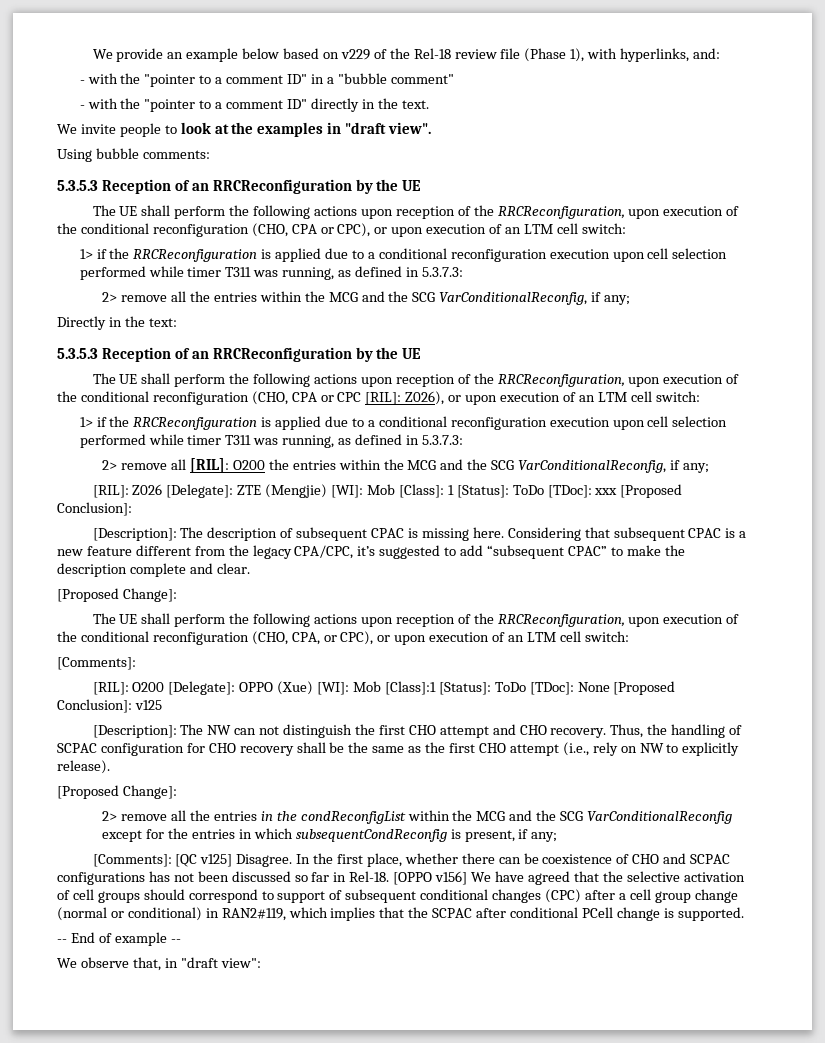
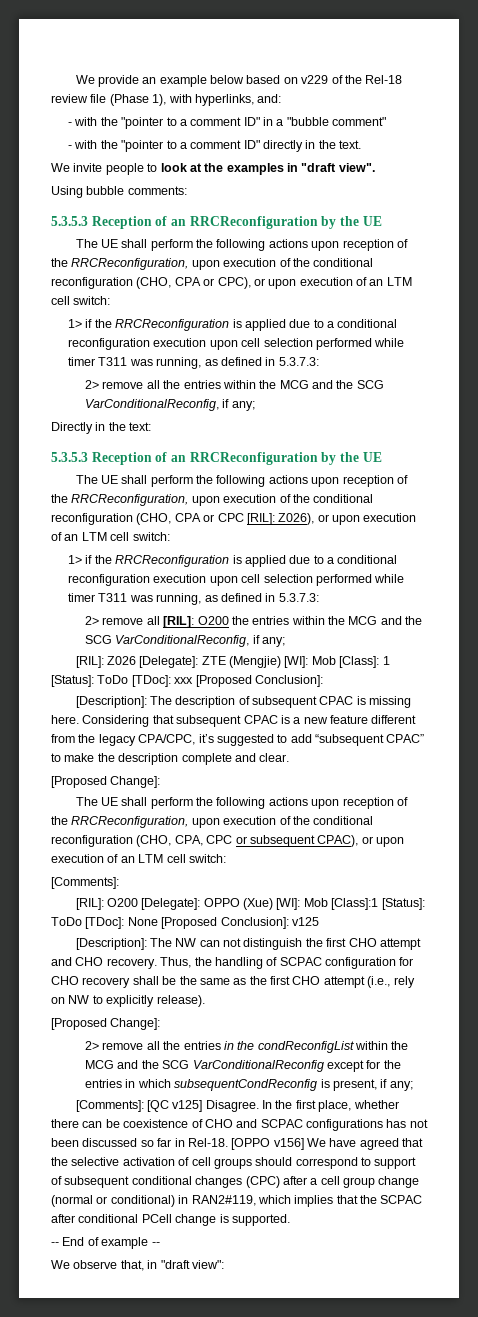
- The UE shall perform the following actions upon reception of the RRCReconfiguration, upon execution of the conditional reconfiguration (CHO, CPA, or CPC), or upon execution of an LTM cell switch:
+ The UE shall perform the following actions upon reception of the RRCReconfiguration, upon execution of the conditional reconfiguration (CHO, CPA, CPC or subsequent CPAC), or upon execution of an LTM cell switch:

